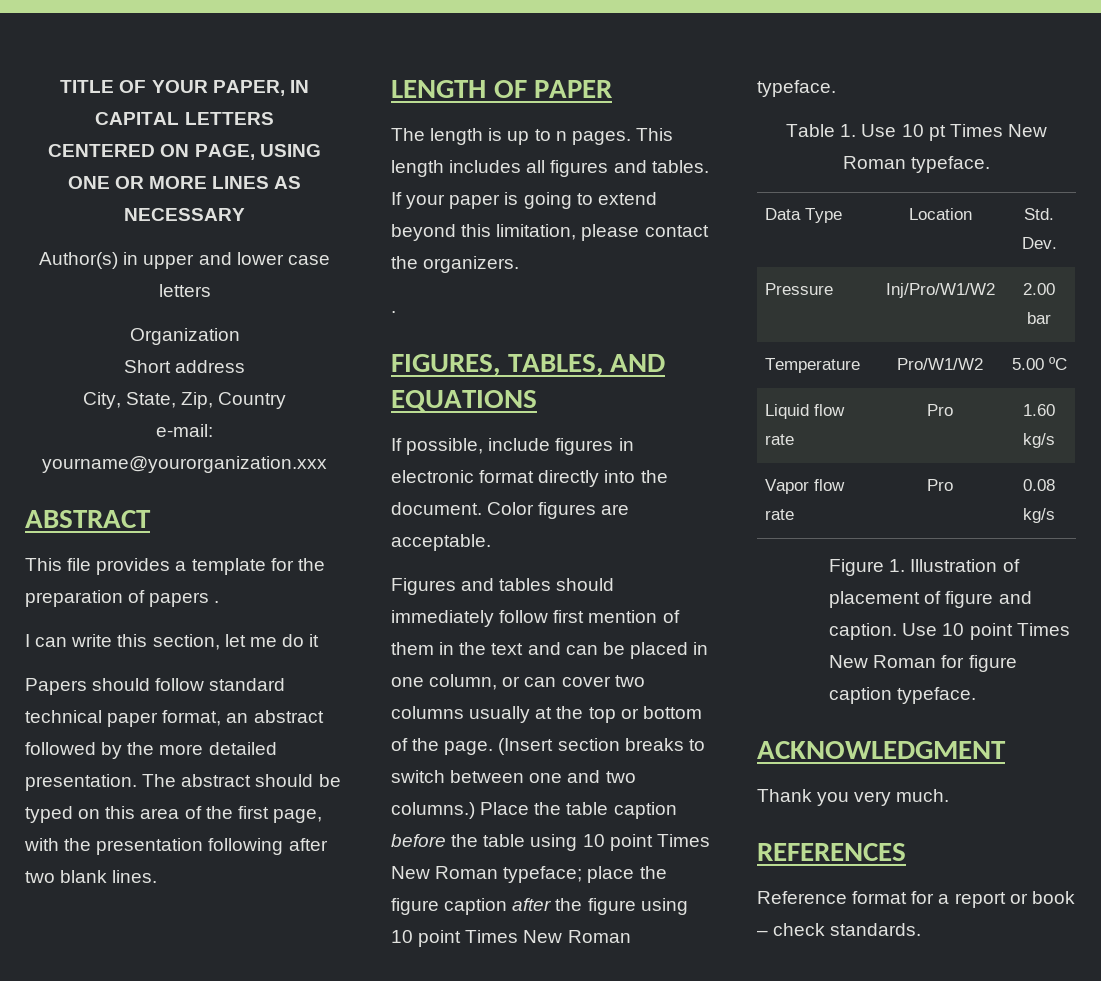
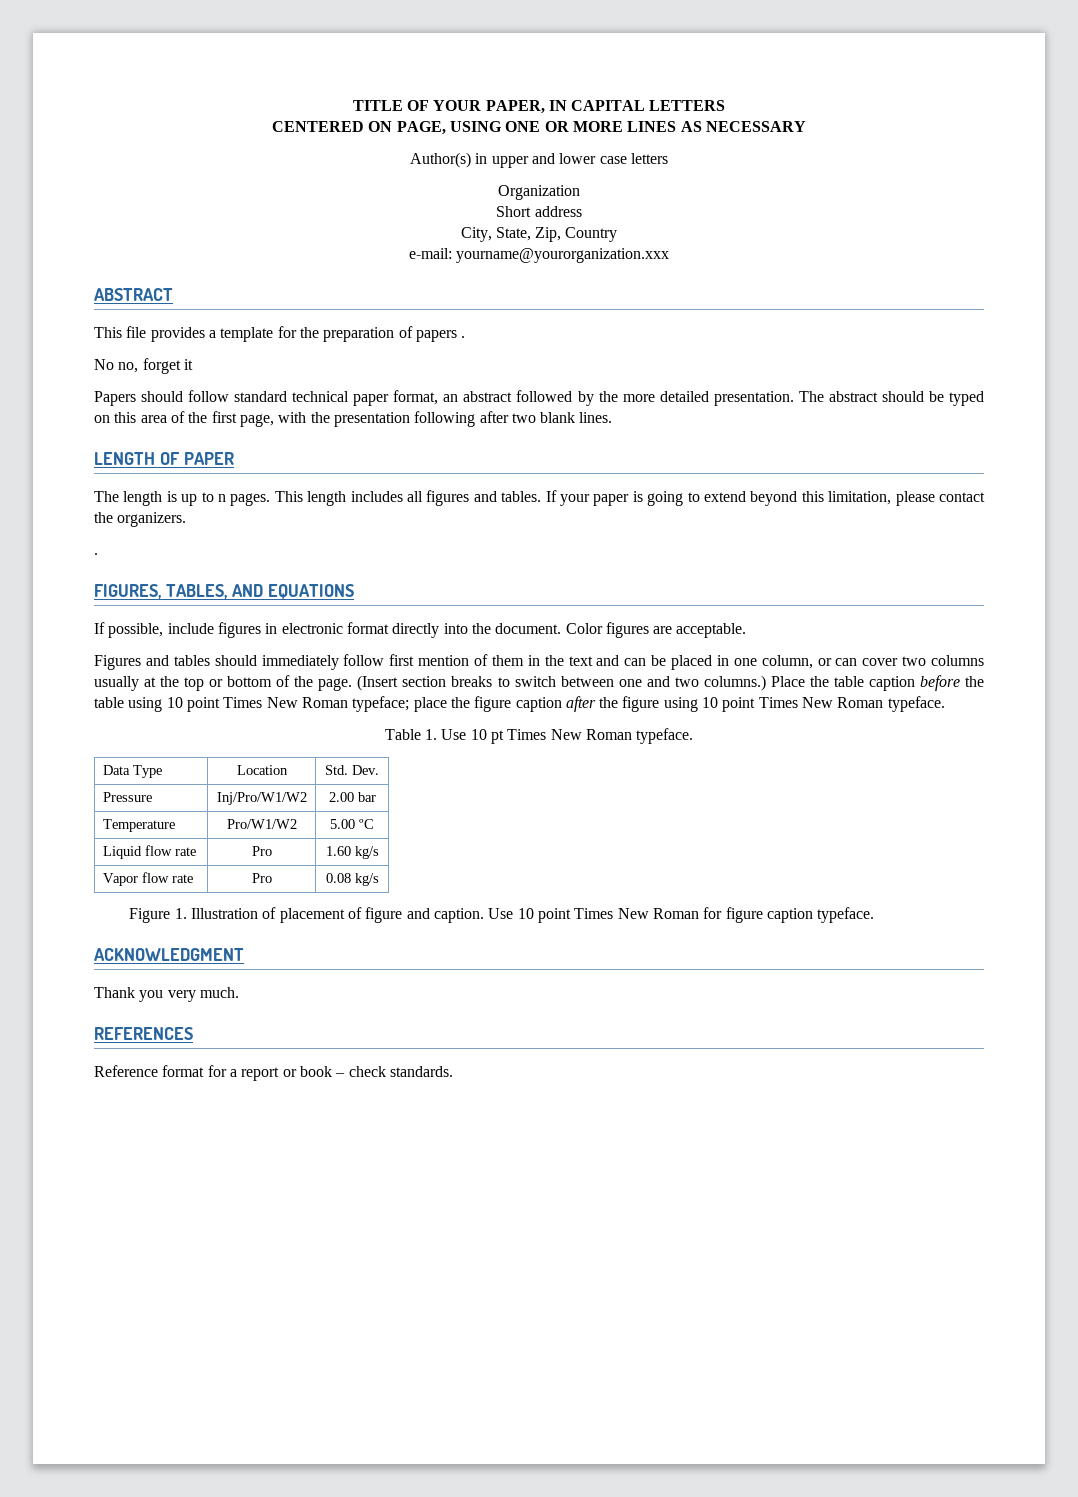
- I can write this section, let me do it
+ No no, forget it

